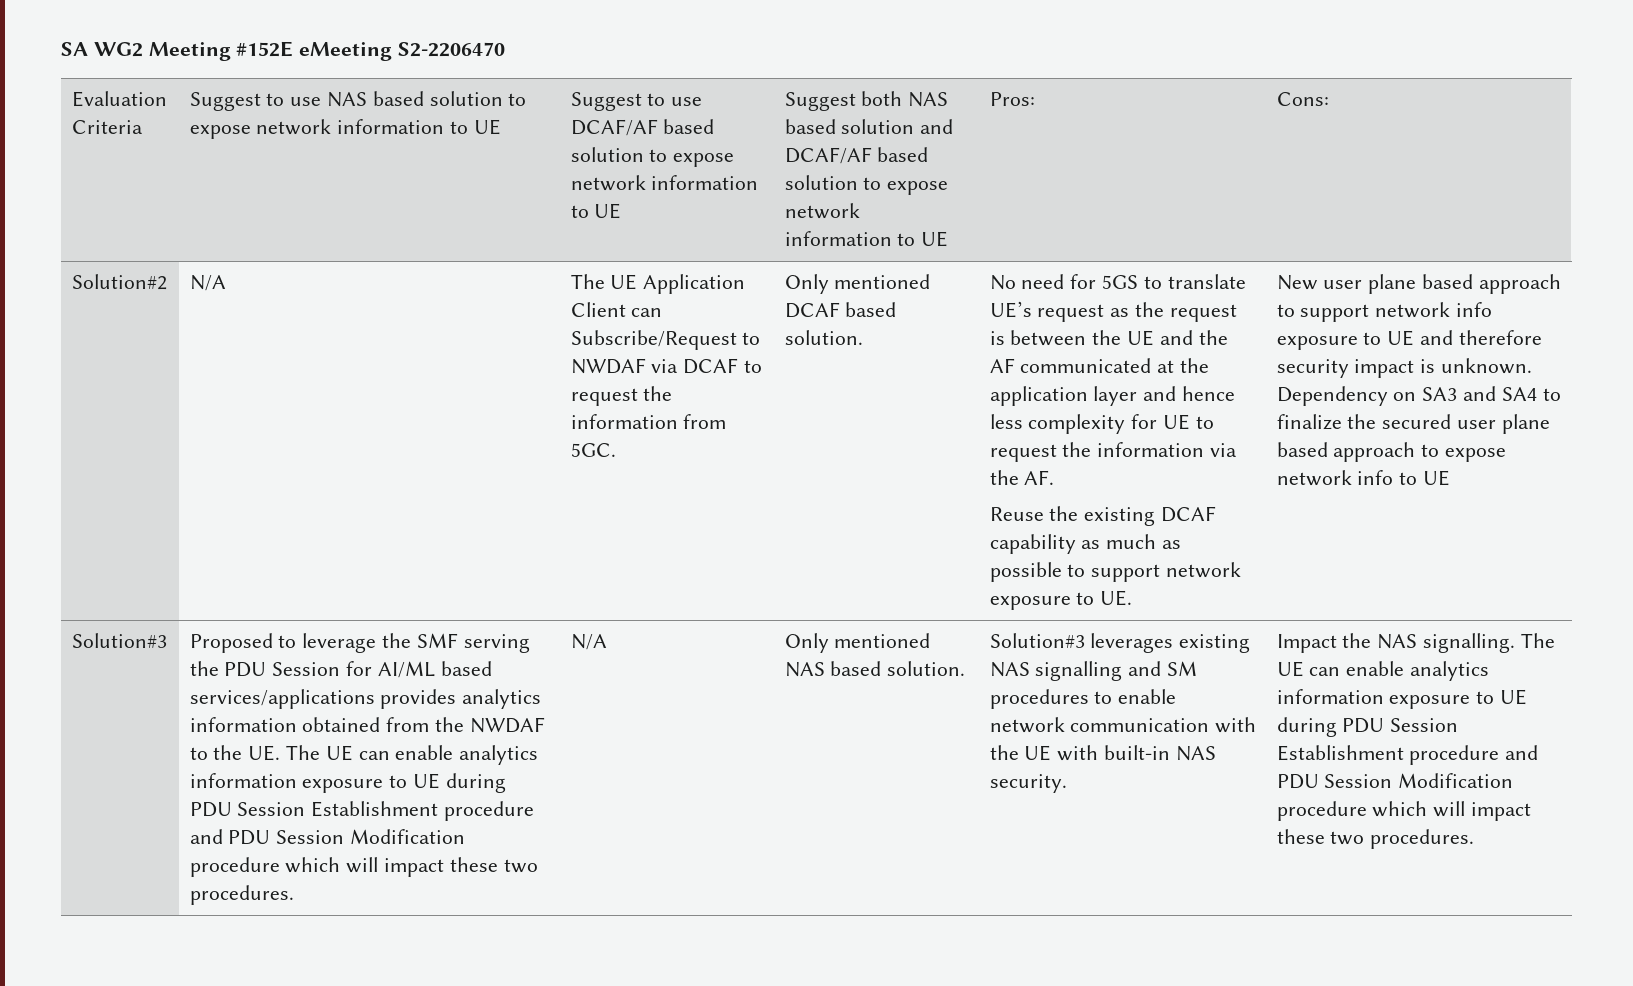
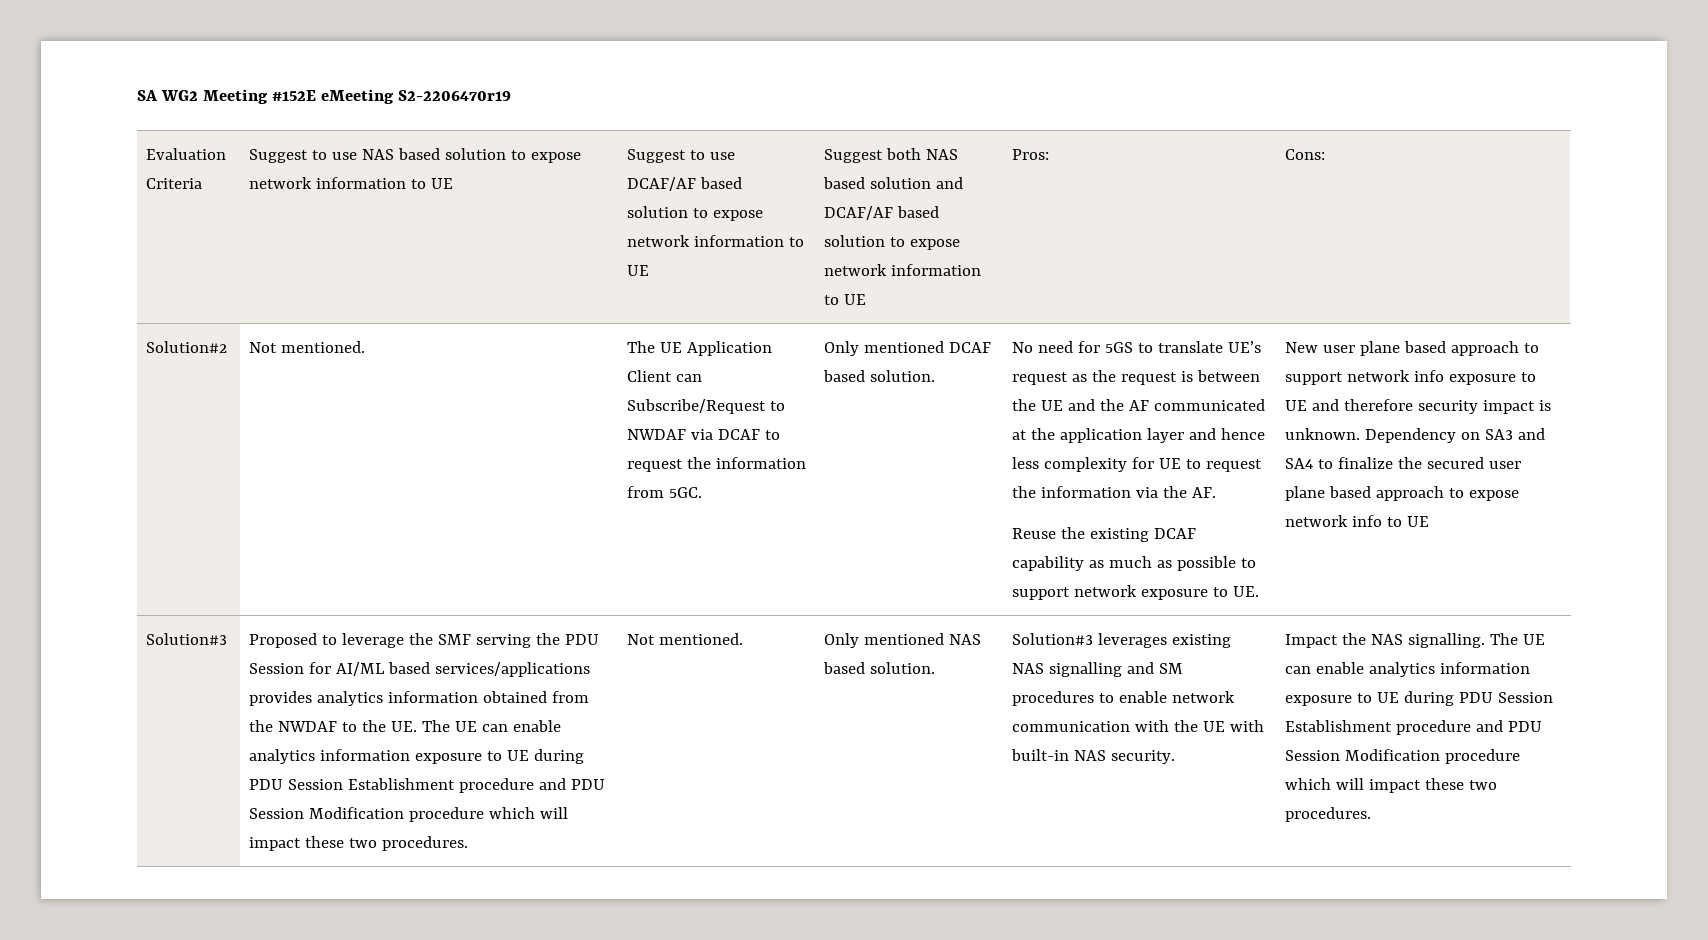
- SA WG2 Meeting #152E eMeeting S2-2206470
+ SA WG2 Meeting #152E eMeeting S2-2206470r19
- Solution#2 | N/A
+ Solution#2 | Not mentioned.
- Proposed to leverage the SMF serving the PDU Session for AI/ML based services/applications provides analytics information obtained from the NWDAF to the UE. The UE can enable analytics information exposure to UE during PDU Session Establishment procedure and PDU Session Modification procedure which will impact these two procedures. | N/A
+ Proposed to leverage the SMF serving the PDU Session for AI/ML based services/applications provides analytics information obtained from the NWDAF to the UE. The UE can enable analytics information exposure to UE during PDU Session Establishment procedure and PDU Session Modification procedure which will impact these two procedures. | Not mentioned.

